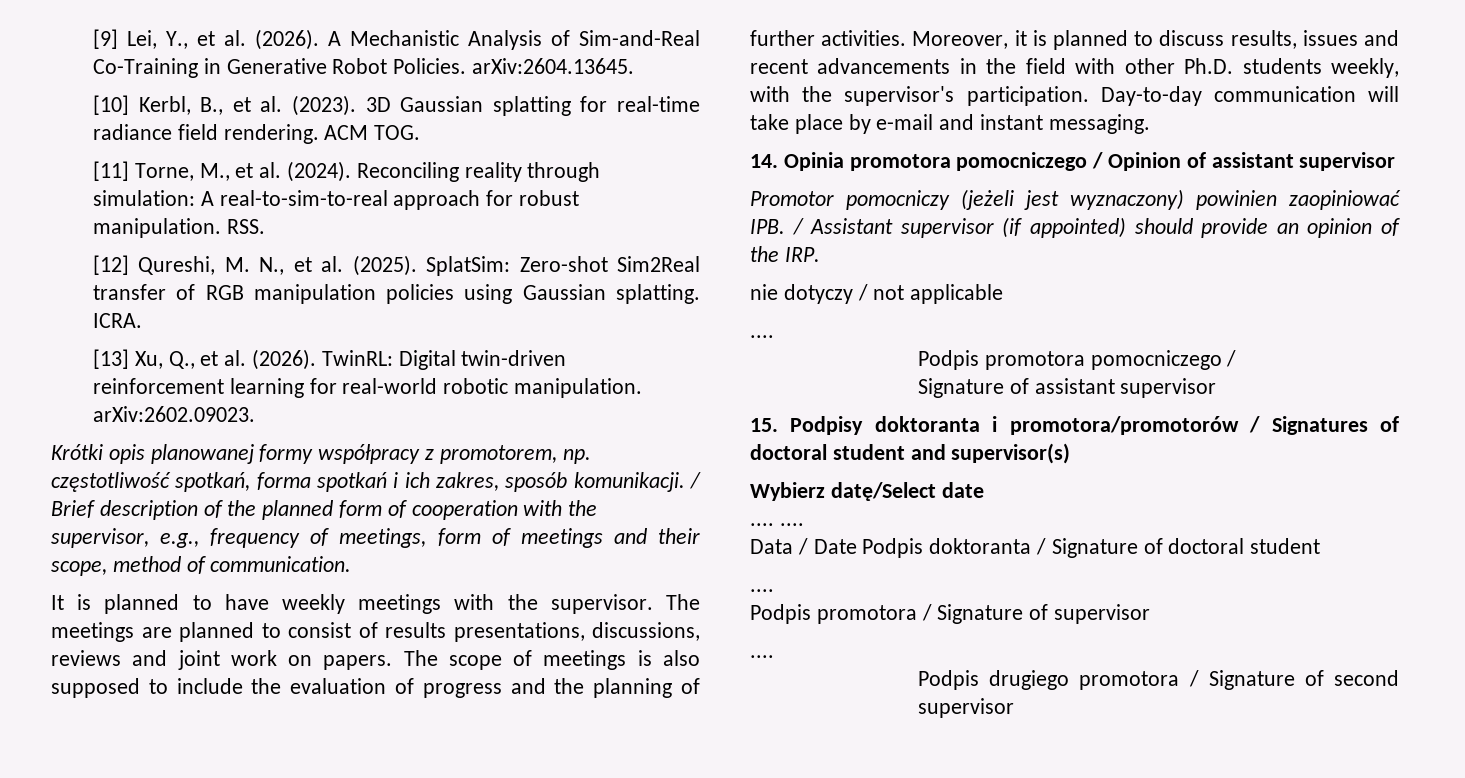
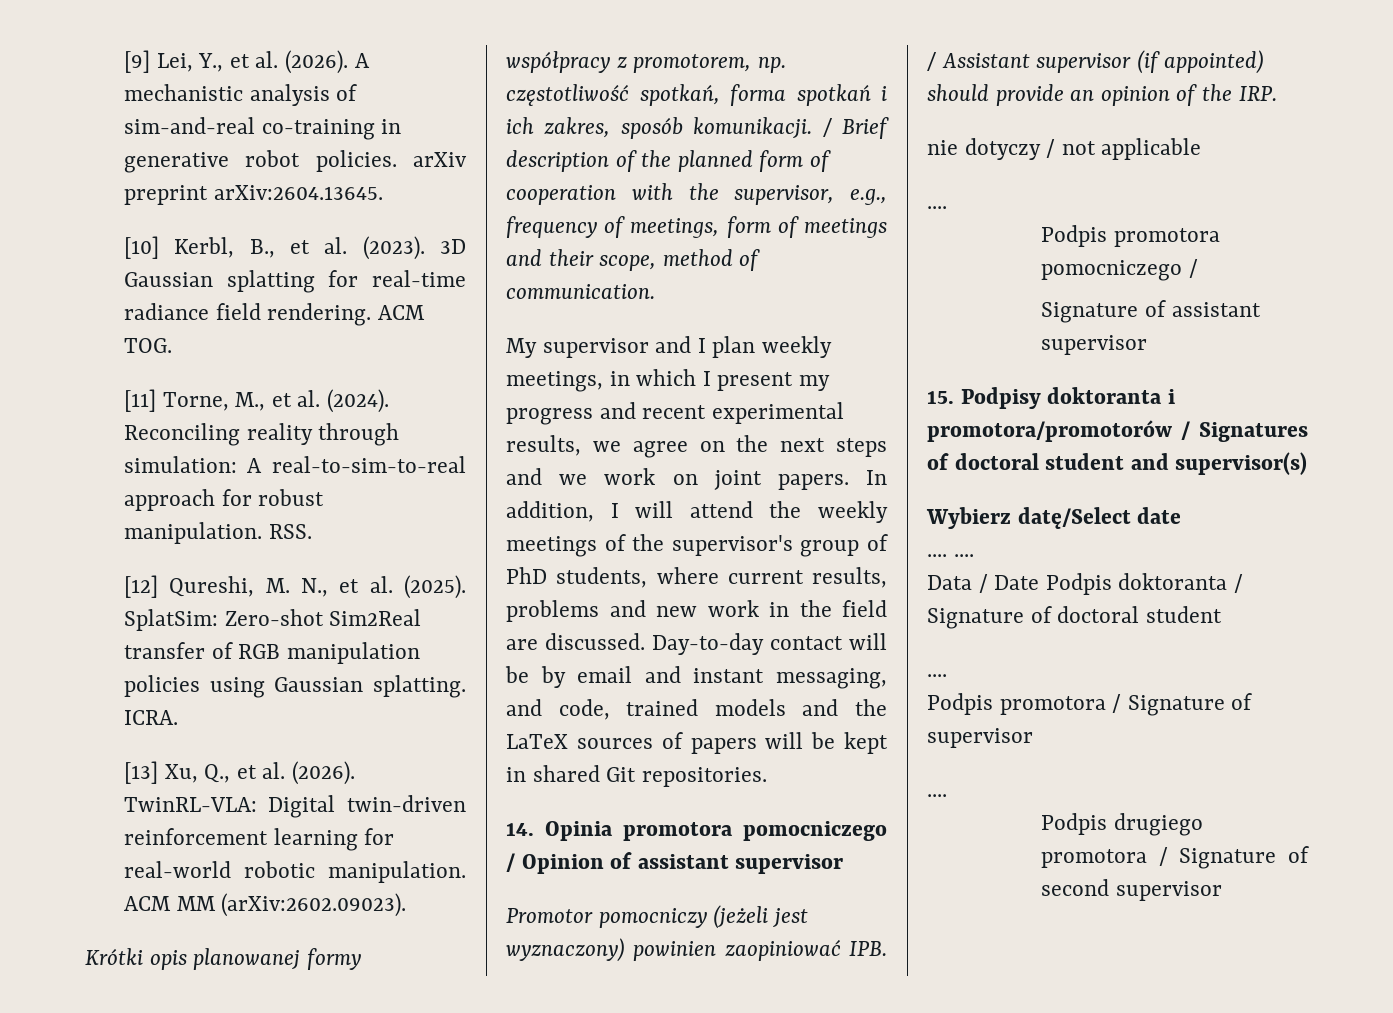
- A Mechanistic Analysis of Sim-and-Real Co-Training in Generative Robot Policies. arXiv:2604.13645.
+ A mechanistic analysis of sim-and-real co-training in generative robot policies. arXiv preprint arXiv:2604.13645.
- TwinRL: Digital twin-driven reinforcement learning for real-world robotic manipulation. arXiv:2602.09023.
+ TwinRL-VLA: Digital twin-driven reinforcement learning for real-world robotic manipulation. ACM MM (arXiv:2602.09023).
- It is planned to have weekly meetings with the supervisor. The meetings are planned to consist of results presentations, discussions, reviews and joint work on papers. The scope of meetings is also supposed to include the evaluation of progress and the planning of further activities. Moreover, it is planned to discuss results, issues and recent advancements in the field with other Ph.D. students weekly, with the supervisor's participation. Day-to-day communication will take place by e-mail and instant messaging.
+ My supervisor and I plan weekly meetings, in which I present my progress and recent experimental results, we agree on the next steps and we work on joint papers. In addition, I will attend the weekly meetings of the supervisor's group of PhD students, where current results, problems and new work in the field are discussed. Day-to-day contact will be by email and instant messaging, and code, trained models and the LaTeX sources of papers will be kept in shared Git repositories.

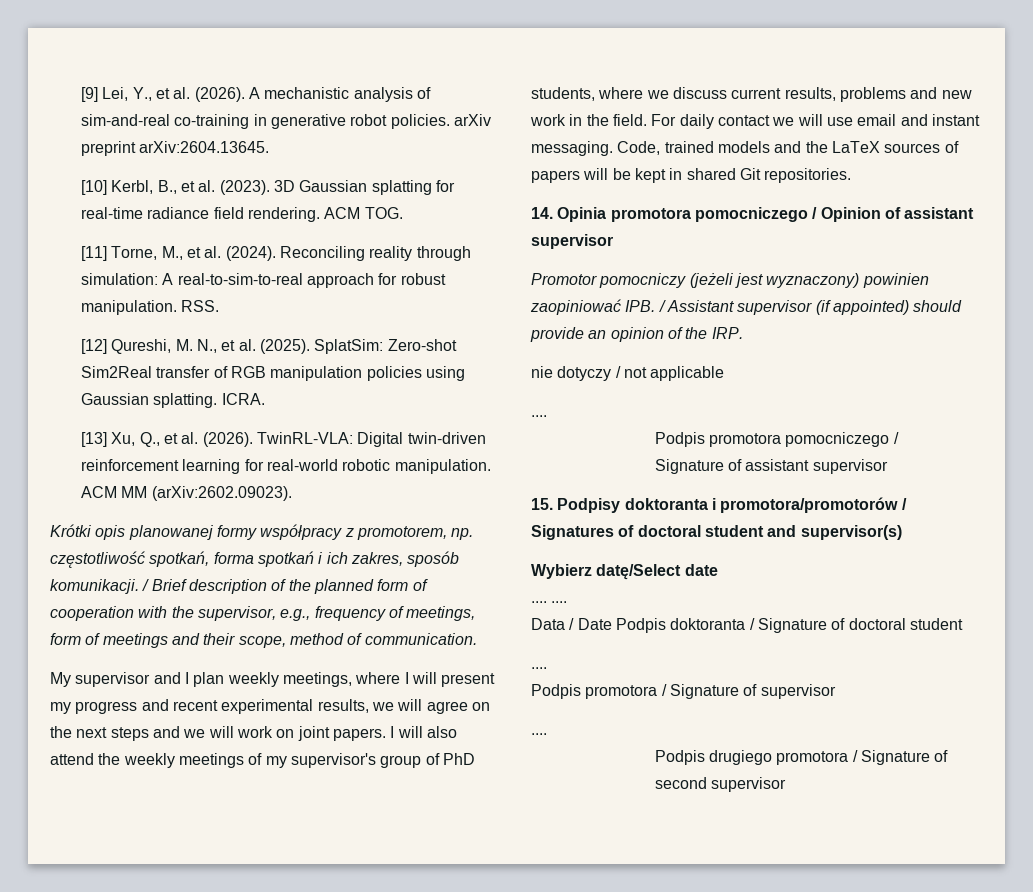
- My supervisor and I plan weekly meetings, in which I present my progress and recent experimental results, we agree on the next steps and we work on joint papers.
+ My supervisor and I plan weekly meetings, where I will present my progress and recent experimental results, we will agree on the next steps and we will work on joint papers.
- In addition, I will attend the weekly meetings of the supervisor's group of PhD students, where current results, problems and new work in the field are discussed. Day-to-day contact will be by email and instant messaging, and code, trained models and the LaTeX sources of papers will be kept in shared Git repositories.
+ I will also attend the weekly meetings of my supervisor's group of PhD students, where we discuss current results, problems and new work in the field. For daily contact we will use email and instant messaging. Code, trained models and the LaTeX sources of papers will be kept in shared Git repositories.

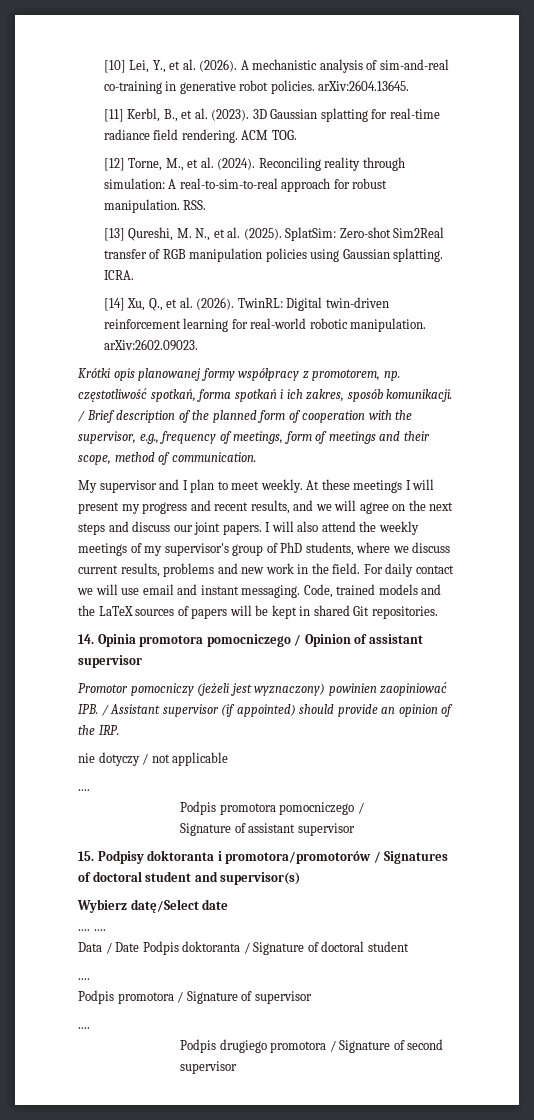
- [9] Lei, Y., et al. (2026).
+ [10] Lei, Y., et al. (2026).
- A mechanistic analysis of sim-and-real co-training in generative robot policies. arXiv preprint arXiv:2604.13645.
+ A mechanistic analysis of sim-and-real co-training in generative robot policies. arXiv:2604.13645.
- [10] Kerbl, B., et al. (2023).
+ [11] Kerbl, B., et al. (2023).
- [11] Torne, M., et al. (2024).
+ [12] Torne, M., et al. (2024).
- [12] Qureshi, M. N., et al. (2025).
+ [13] Qureshi, M. N., et al. (2025).
- [13] Xu, Q., et al. (2026).
+ [14] Xu, Q., et al. (2026).
- TwinRL-VLA: Digital twin-driven reinforcement learning for real-world robotic manipulation. ACM MM (arXiv:2602.09023).
+ TwinRL: Digital twin-driven reinforcement learning for real-world robotic manipulation. arXiv:2602.09023.
- My supervisor and I plan weekly meetings, where I will present my progress and recent experimental results, we will agree on the next steps and we will work on joint papers.
+ My supervisor and I plan to meet weekly. At these meetings I will present my progress and recent results, and we will agree on the next steps and discuss our joint papers.

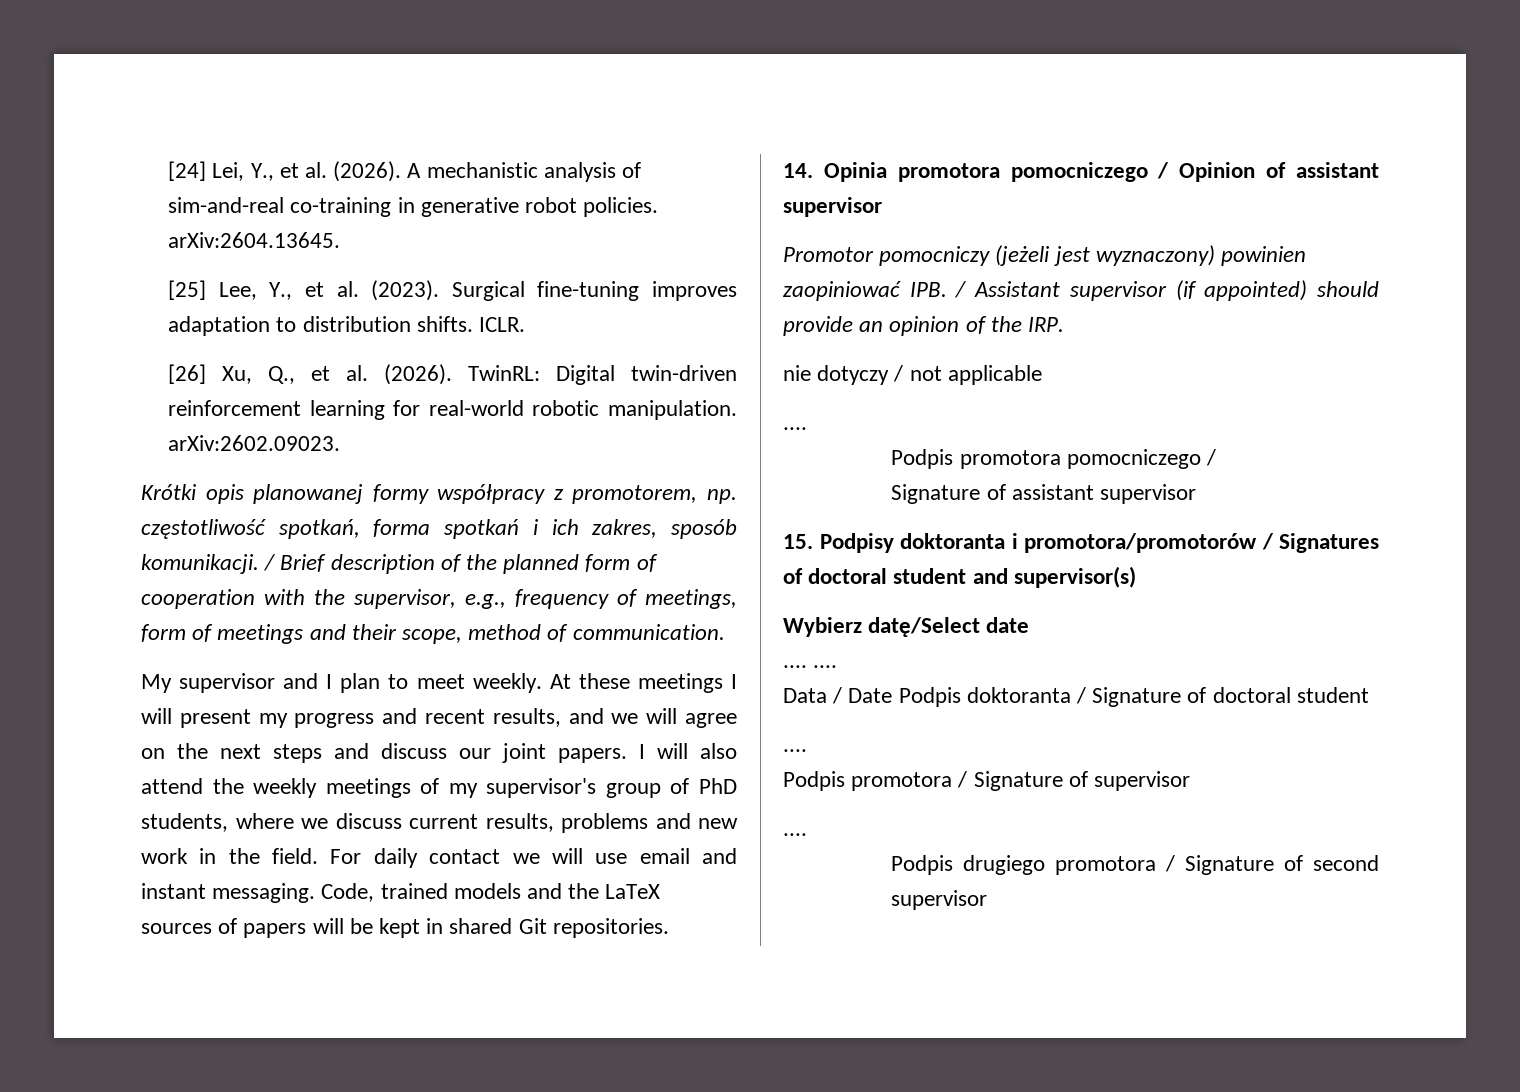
- [10] Lei, Y., et al. (2026).
+ [24] Lei, Y., et al. (2026).
- [11] Kerbl, B., et al. (2023). 3D Gaussian splatting for real-time radiance field rendering. ACM TOG.
- [12] Torne, M., et al. (2024). Reconciling reality through simulation: A real-to-sim-to-real approach for robust manipulation. RSS.
- [13] Qureshi, M. N., et al. (2025). SplatSim: Zero-shot Sim2Real transfer of RGB manipulation policies using Gaussian splatting. ICRA.
- [14] Xu, Q., et al. (2026).
+ [25] Lee, Y., et al. (2023). Surgical fine-tuning improves adaptation to distribution shifts. ICLR.
+ [26] Xu, Q., et al. (2026).

